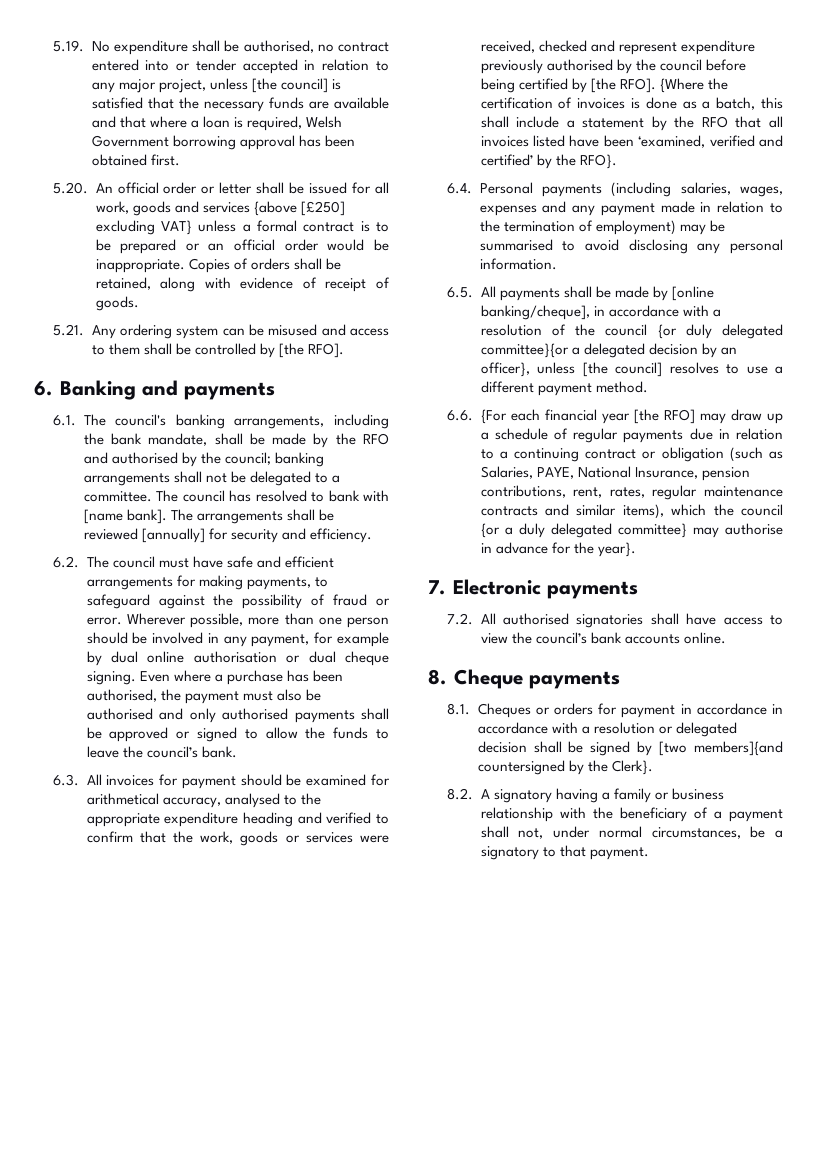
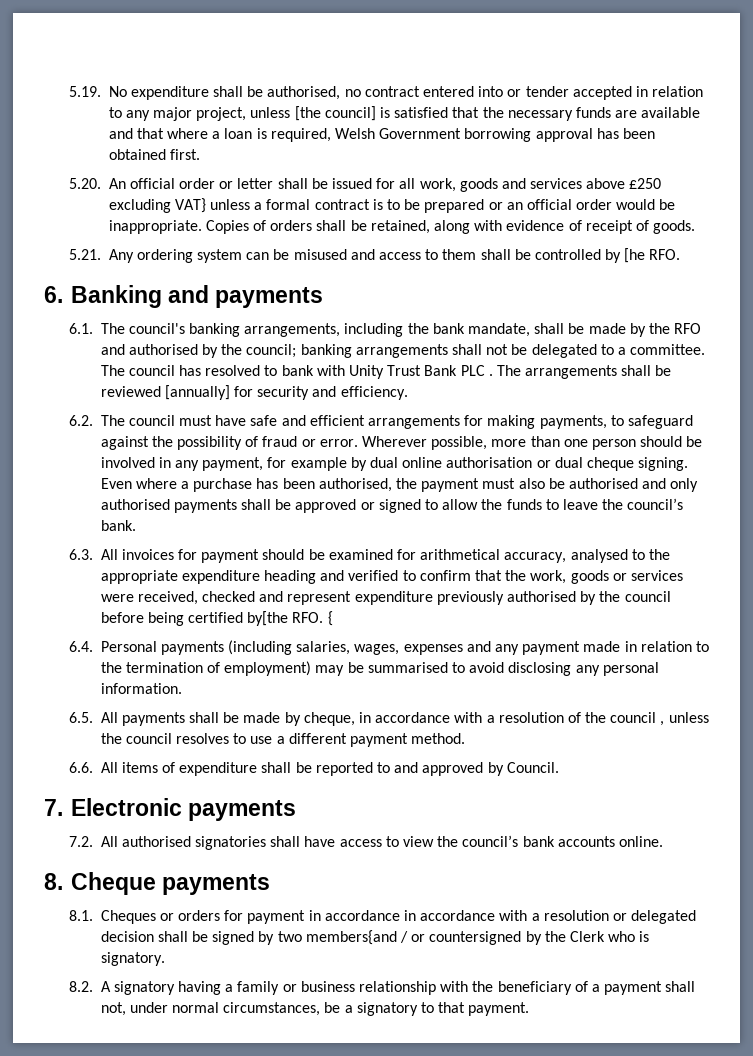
- 5.20. An official order or letter shall be issued for all work, goods and services {above [£250] excluding VAT} unless a formal contract is to be prepared or an official order would be inappropriate.
+ 5.20. An official order or letter shall be issued for all work, goods and services above £250 excluding VAT} unless a formal contract is to be prepared or an official order would be inappropriate.
- 5.21. Any ordering system can be misused and access to them shall be controlled by [the RFO].
+ 5.21. Any ordering system can be misused and access to them shall be controlled by [he RFO.
- The council has resolved to bank with [name bank].
+ The council has resolved to bank with Unity Trust Bank PLC .
- 6.3. All invoices for payment should be examined for arithmetical accuracy, analysed to the appropriate expenditure heading and verified to confirm that the work, goods or services were received, checked and represent expenditure previously authorised by the council before being certified by [the RFO]. {Where the certification of invoices is done as a batch, this shall include a statement by the RFO that all invoices listed have been ‘examined, verified and certified’ by the RFO}.
+ 6.3. All invoices for payment should be examined for arithmetical accuracy, analysed to the appropriate expenditure heading and verified to confirm that the work, goods or services were received, checked and represent expenditure previously authorised by the council before being certified by[the RFO. {
- 6.5. All payments shall be made by [online banking/cheque], in accordance with a resolution of the council {or duly delegated committee}{or a delegated decision by an officer}, unless [the council] resolves to use a different payment method.
+ 6.5. All payments shall be made by cheque, in accordance with a resolution of the council , unless the council resolves to use a different payment method.
- 6.6. {For each financial year [the RFO] may draw up a schedule of regular payments due in relation to a continuing contract or obligation (such as Salaries, PAYE, National Insurance, pension contributions, rent, rates, regular maintenance contracts and similar items), which the council {or a duly delegated committee} may authorise in advance for the year}.
+ 6.6. All items of expenditure shall be reported to and approved by Council.
- 8.1. Cheques or orders for payment in accordance in accordance with a resolution or delegated decision shall be signed by [two members]{and countersigned by the Clerk}.
+ 8.1. Cheques or orders for payment in accordance in accordance with a resolution or delegated decision shall be signed by two members{and / or countersigned by the Clerk who is signatory.

